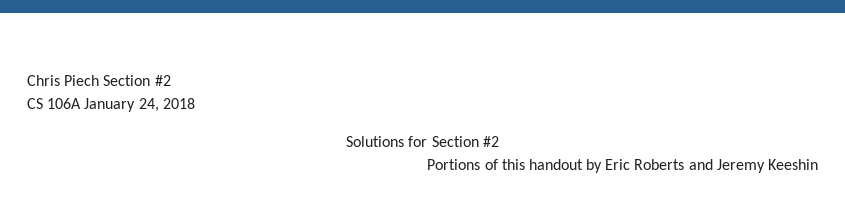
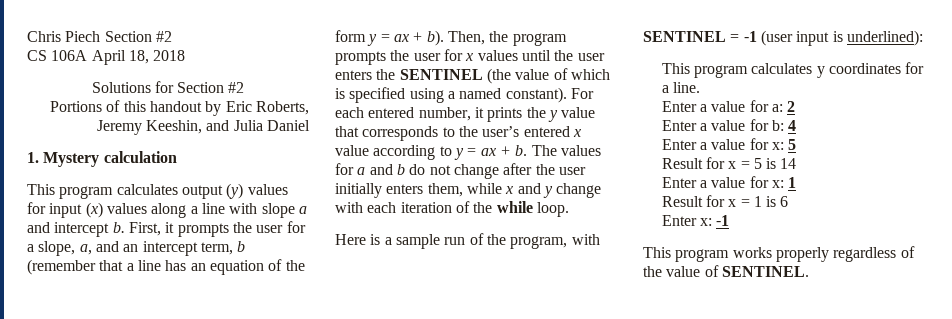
- CS 106A January 24, 2018
+ CS 106A April 18, 2018
- Portions of this handout by Eric Roberts and Jeremy Keeshin
+ Portions of this handout by Eric Roberts, Jeremy Keeshin, and Julia Daniel
+ 1. Mystery calculation
+ This program calculates output (y) values for input (x) values along a line with slope a and intercept b. First, it prompts the user for a slope, a, and an intercept term, b (remember that a line has an equation of the form y = ax + b). Then, the program prompts the user for x values until the user enters the SENTINEL (the value of which is specified using a named constant). For each entered number, it prints the y value that corresponds to the user’s entered x value according to y = ax + b. The values for a and b do not change after the user initially enters them, while x and y change with each iteration of the while loop.
+ Here is a sample run of the program, with SENTINEL = -1 (user input is underlined):
+ This program calculates y coordinates for a line.
+ Enter a value for a: 2
+ Enter a value for b: 4
+ Enter a value for x: 5
+ Result for x = 5 is 14
+ Enter a value for x: 1
+ Result for x = 1 is 6
+ Enter x: -1
+ This program works properly regardless of the value of SENTINEL.

